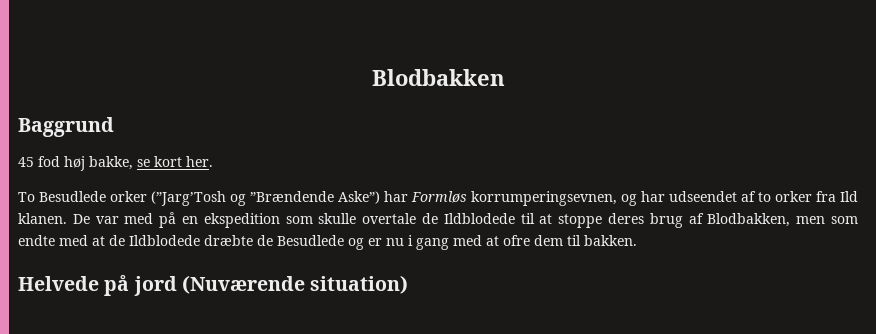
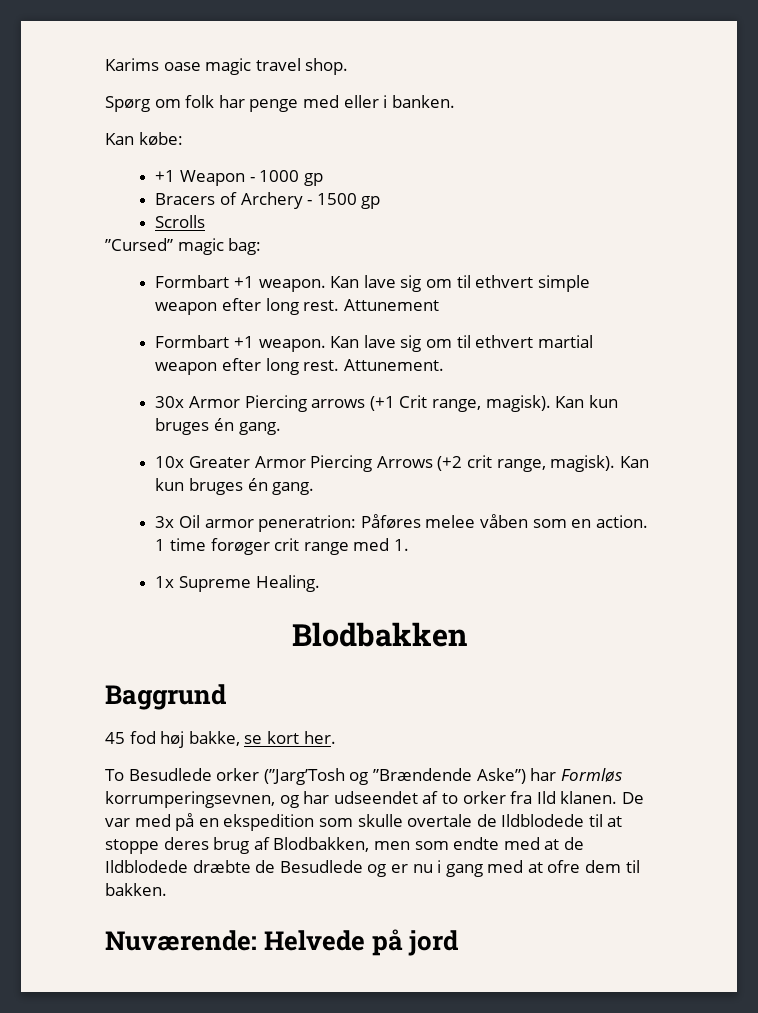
+ Karims oase magic travel shop.
+ Spørg om folk har penge med eller i banken.
+ Kan købe:
+ +1 Weapon - 1000 gp
+ Bracers of Archery - 1500 gp
+ Scrolls
+ ”Cursed” magic bag:
+ Formbart +1 weapon. Kan lave sig om til ethvert simple weapon efter long rest. Attunement
+ Formbart +1 weapon. Kan lave sig om til ethvert martial weapon efter long rest. Attunement.
+ 30x Armor Piercing arrows (+1 Crit range, magisk). Kan kun bruges én gang.
+ 10x Greater Armor Piercing Arrows (+2 crit range, magisk). Kan kun bruges én gang.
+ 3x Oil armor peneratrion: Påføres melee våben som en action. 1 time forøger crit range med 1.
+ 1x Supreme Healing.
- Helvede på jord (Nuværende situation)
+ Nuværende: Helvede på jord

